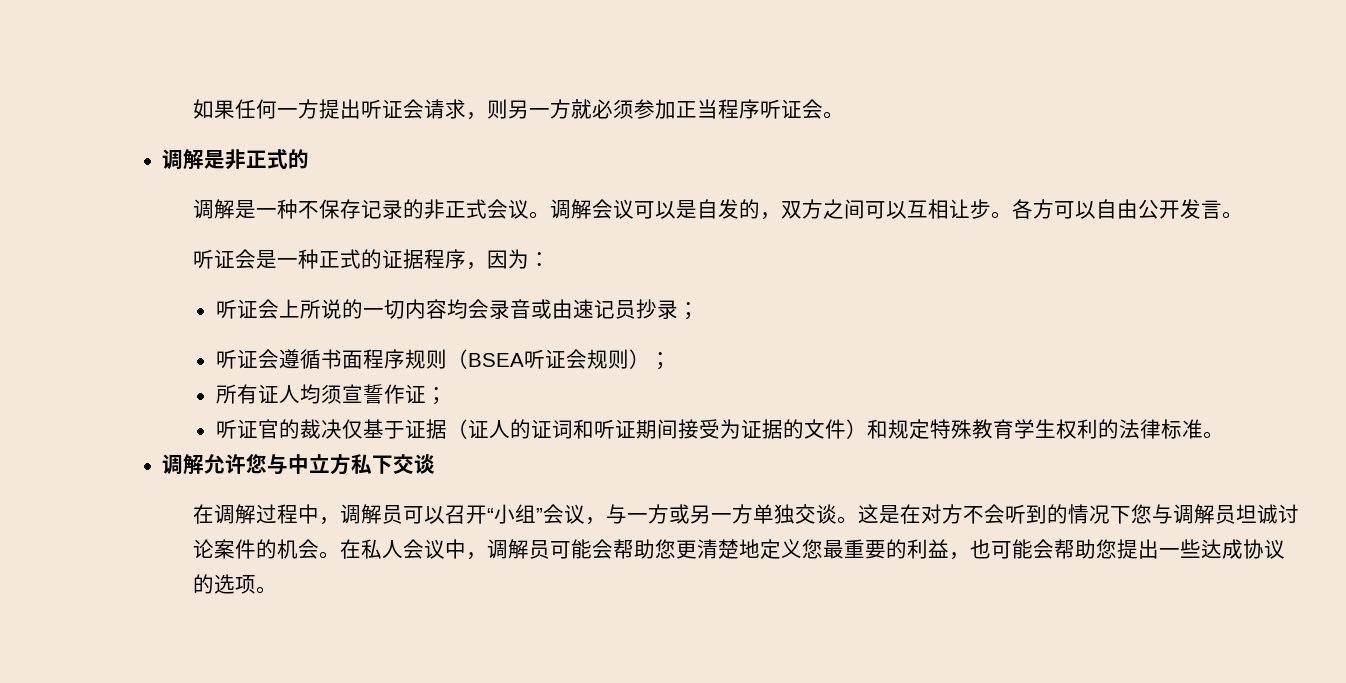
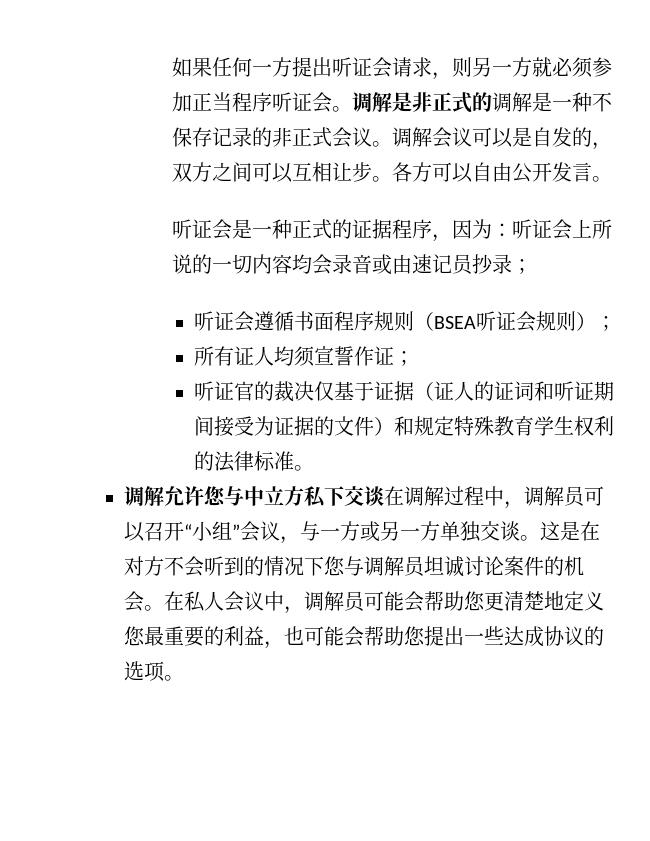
- 如果任何一方提出听证会请求，则另一方就必须参加正当程序听证会。
- 调解是非正式的
- 调解是一种不保存记录的非正式会议。
+ 如果任何一方提出听证会请求，则另一方就必须参加正当程序听证会。调解是非正式的调解是一种不保存记录的非正式会议。
- 听证会是一种正式的证据程序，因为：
- 听证会上所说的一切内容均会录音或由速记员抄录；
+ 听证会是一种正式的证据程序，因为：听证会上所说的一切内容均会录音或由速记员抄录；
- 调解允许您与中立方私下交谈
- 在调解过程中，调解员可以召开“小组”会议，与一方或另一方单独交谈。
+ 调解允许您与中立方私下交谈在调解过程中，调解员可以召开“小组”会议，与一方或另一方单独交谈。

